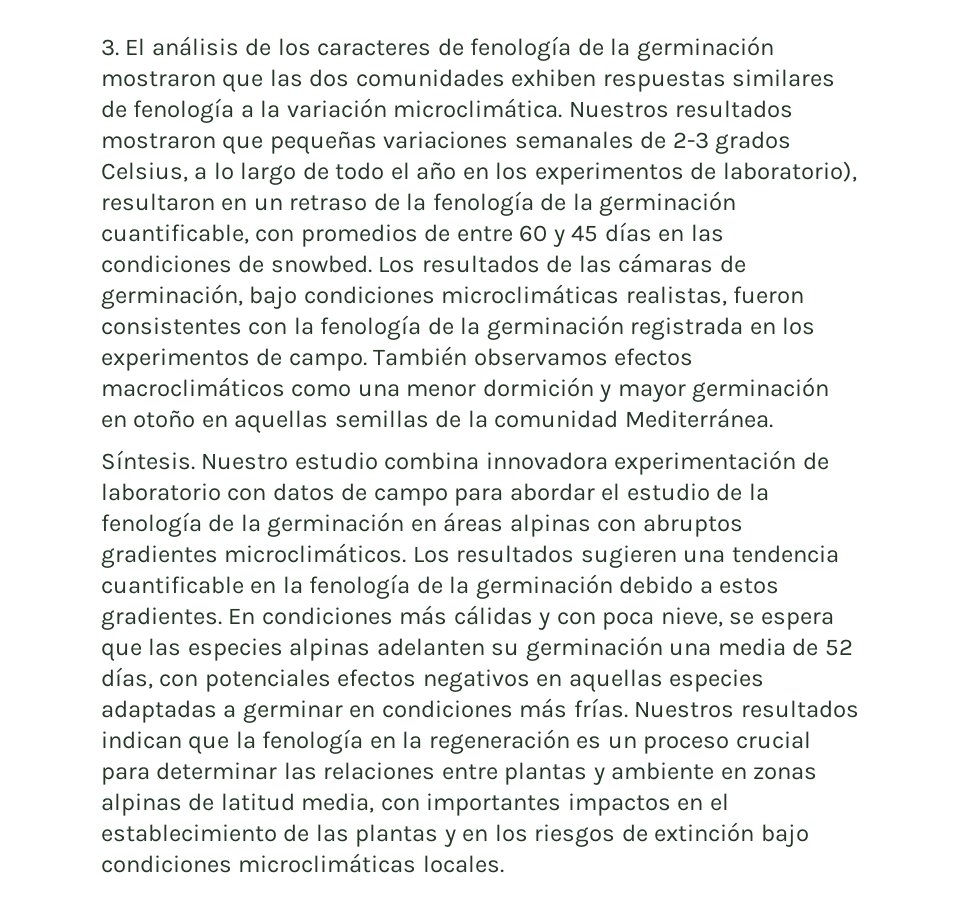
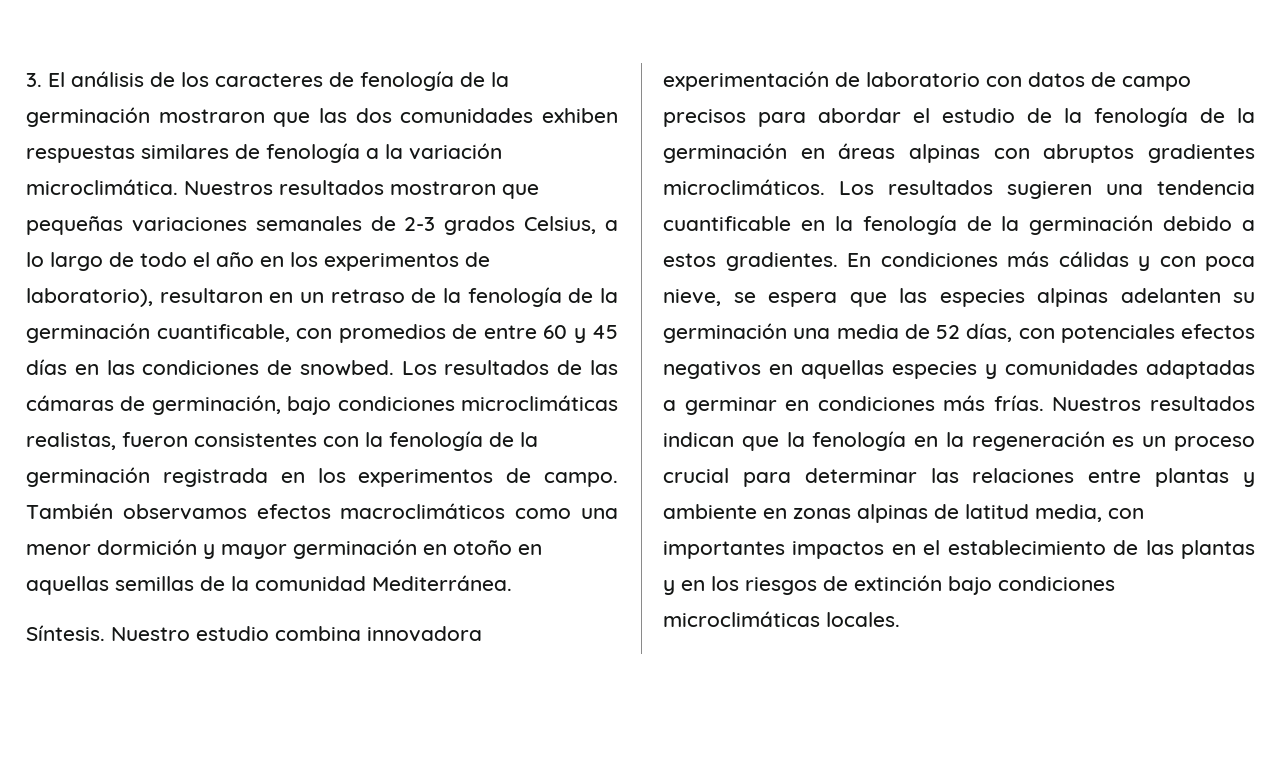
- Nuestro estudio combina innovadora experimentación de laboratorio con datos de campo para abordar el estudio de la fenología de la germinación en áreas alpinas con abruptos gradientes microclimáticos.
+ Nuestro estudio combina innovadora experimentación de laboratorio con datos de campo precisos para abordar el estudio de la fenología de la germinación en áreas alpinas con abruptos gradientes microclimáticos.
- En condiciones más cálidas y con poca nieve, se espera que las especies alpinas adelanten su germinación una media de 52 días, con potenciales efectos negativos en aquellas especies adaptadas a germinar en condiciones más frías.
+ En condiciones más cálidas y con poca nieve, se espera que las especies alpinas adelanten su germinación una media de 52 días, con potenciales efectos negativos en aquellas especies y comunidades adaptadas a germinar en condiciones más frías.

